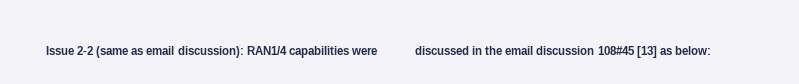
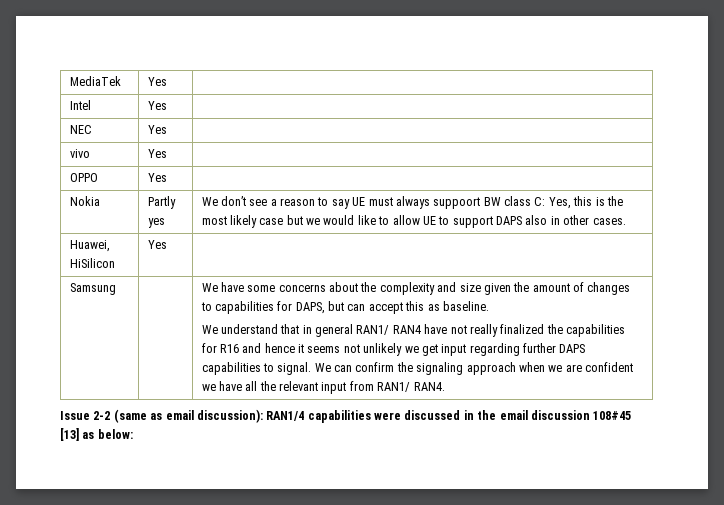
+ MediaTek | Yes |
+ Intel | Yes |
+ NEC | Yes |
+ vivo | Yes |
+ OPPO | Yes |
+ Nokia | Partly yes | We don’t see a reason to say UE must always suppoort BW class C: Yes, this is the most likely case but we would like to allow UE to support DAPS also in other cases.
+ Huawei, HiSilicon | Yes |
+ Samsung | | We have some concerns about the complexity and size given the amount of changes to capabilities for DAPS, but can accept this as baseline.
+ We understand that in general RAN1/ RAN4 have not really finalized the capabilities for R16 and hence it seems not unlikely we get input regarding further DAPS capabilities to signal. We can confirm the signaling approach when we are confident we have all the relevant input from RAN1/ RAN4.

